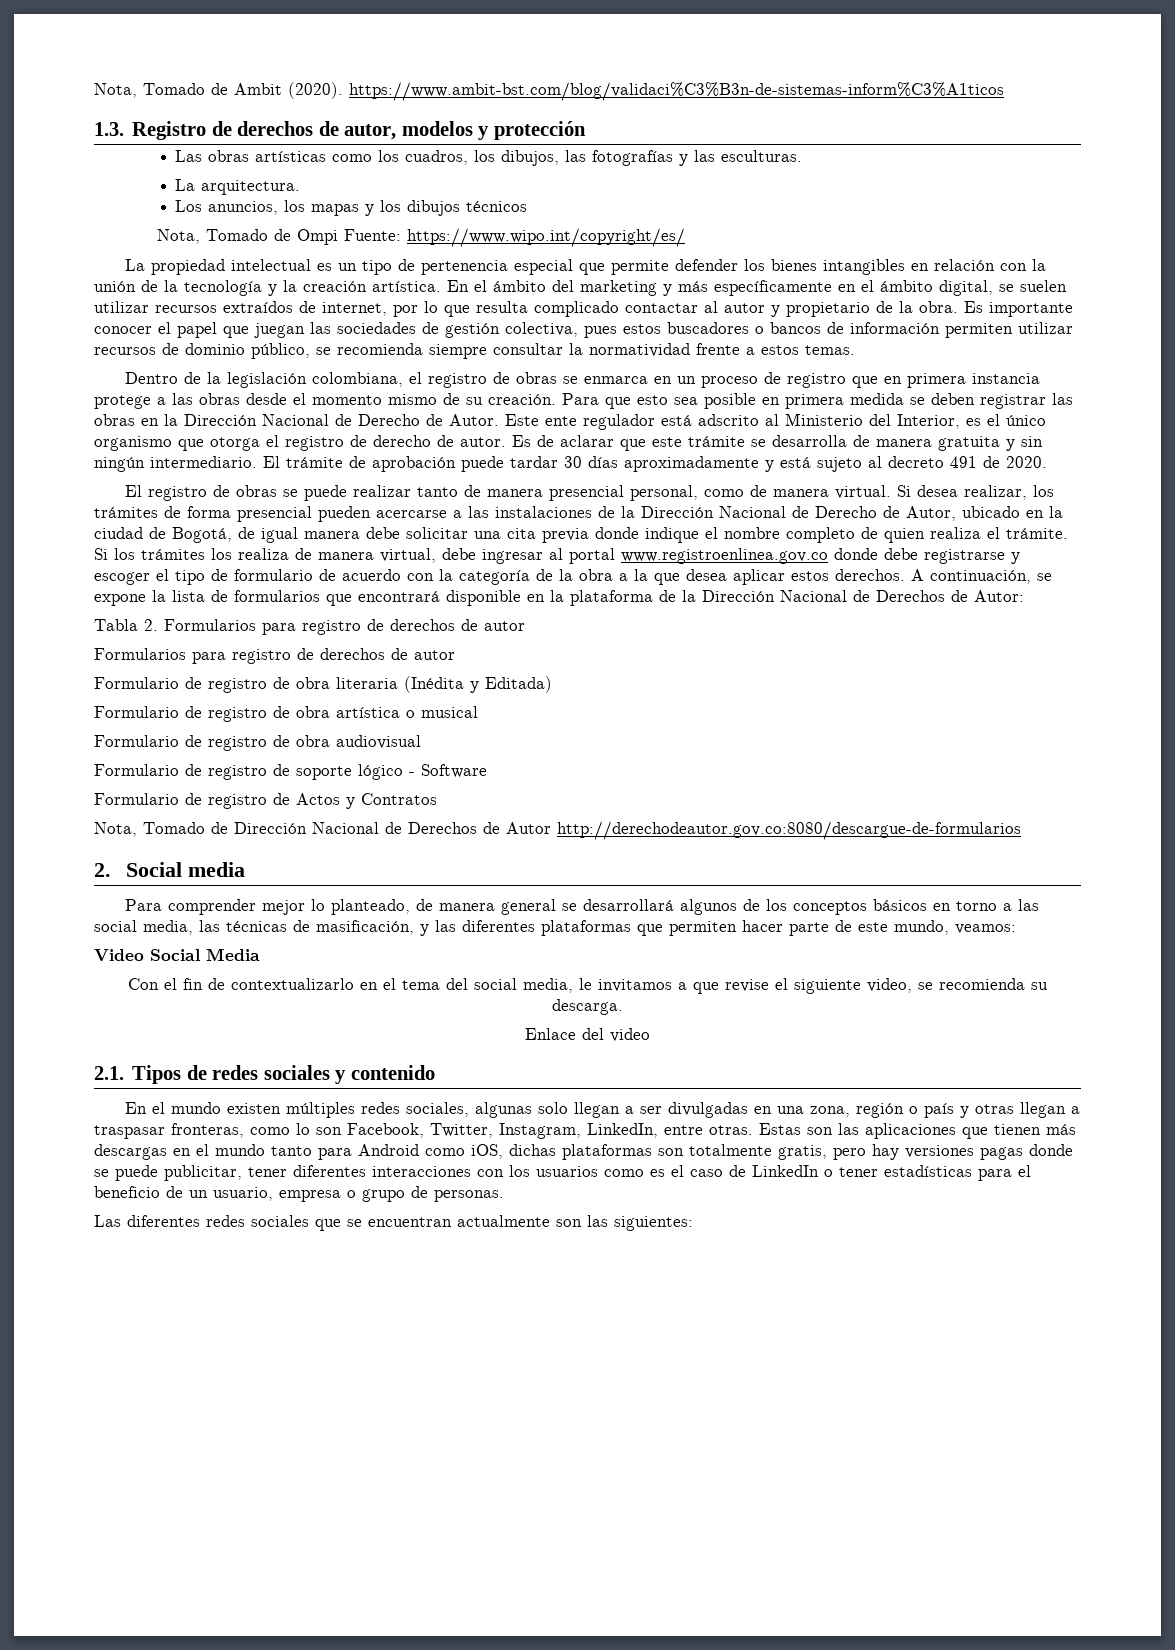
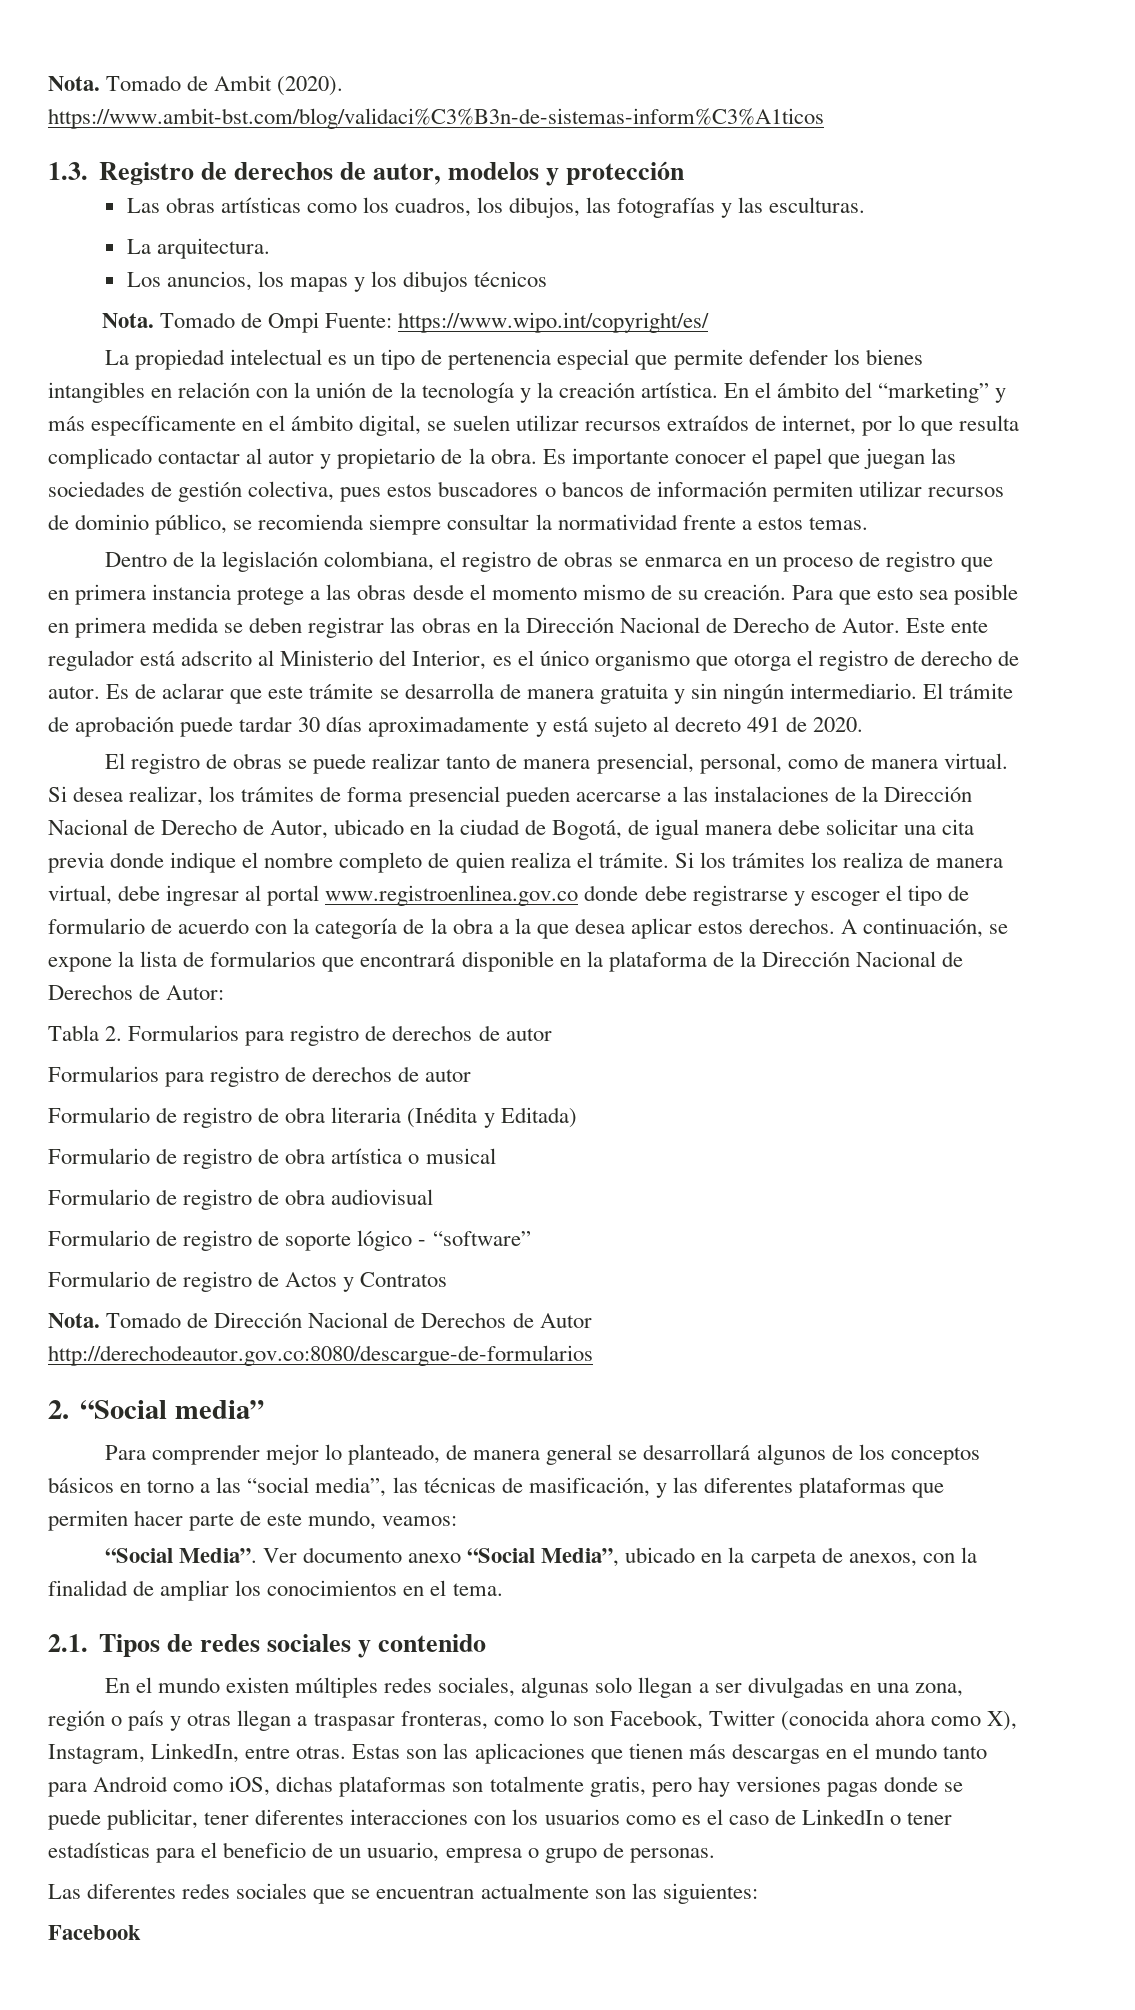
- Nota, Tomado de Ambit (2020). https://www.ambit-bst.com/blog/validaci%C3%B3n-de-sistemas-inform%C3%A1ticos
+ Nota. Tomado de Ambit (2020). https://www.ambit-bst.com/blog/validaci%C3%B3n-de-sistemas-inform%C3%A1ticos
- Nota, Tomado de Ompi Fuente: https://www.wipo.int/copyright/es/
+ Nota. Tomado de Ompi Fuente: https://www.wipo.int/copyright/es/
- En el ámbito del marketing y más específicamente en el ámbito digital, se suelen utilizar recursos extraídos de internet, por lo que resulta complicado contactar al autor y propietario de la obra.
+ En el ámbito del “marketing” y más específicamente en el ámbito digital, se suelen utilizar recursos extraídos de internet, por lo que resulta complicado contactar al autor y propietario de la obra.
- El registro de obras se puede realizar tanto de manera presencial personal, como de manera virtual.
+ El registro de obras se puede realizar tanto de manera presencial, personal, como de manera virtual.
- Formulario de registro de soporte lógico - Software
+ Formulario de registro de soporte lógico - “software”
- Nota, Tomado de Dirección Nacional de Derechos de Autor http://derechodeautor.gov.co:8080/descargue-de-formularios
+ Nota. Tomado de Dirección Nacional de Derechos de Autor http://derechodeautor.gov.co:8080/descargue-de-formularios
- 2. Social media
+ 2. “Social media”
- Para comprender mejor lo planteado, de manera general se desarrollará algunos de los conceptos básicos en torno a las social media, las técnicas de masificación, y las diferentes plataformas que permiten hacer parte de este mundo, veamos:
+ Para comprender mejor lo planteado, de manera general se desarrollará algunos de los conceptos básicos en torno a las “social media”, las técnicas de masificación, y las diferentes plataformas que permiten hacer parte de este mundo, veamos:
- Video Social Media
- Con el fin de contextualizarlo en el tema del social media, le invitamos a que revise el siguiente video, se recomienda su descarga.
- Enlace del video
+ “Social Media”. Ver documento anexo “Social Media”, ubicado en la carpeta de anexos, con la finalidad de ampliar los conocimientos en el tema.
- En el mundo existen múltiples redes sociales, algunas solo llegan a ser divulgadas en una zona, región o país y otras llegan a traspasar fronteras, como lo son Facebook, Twitter, Instagram, LinkedIn, entre otras.
+ En el mundo existen múltiples redes sociales, algunas solo llegan a ser divulgadas en una zona, región o país y otras llegan a traspasar fronteras, como lo son Facebook, Twitter (conocida ahora como X), Instagram, LinkedIn, entre otras.
+ Facebook

